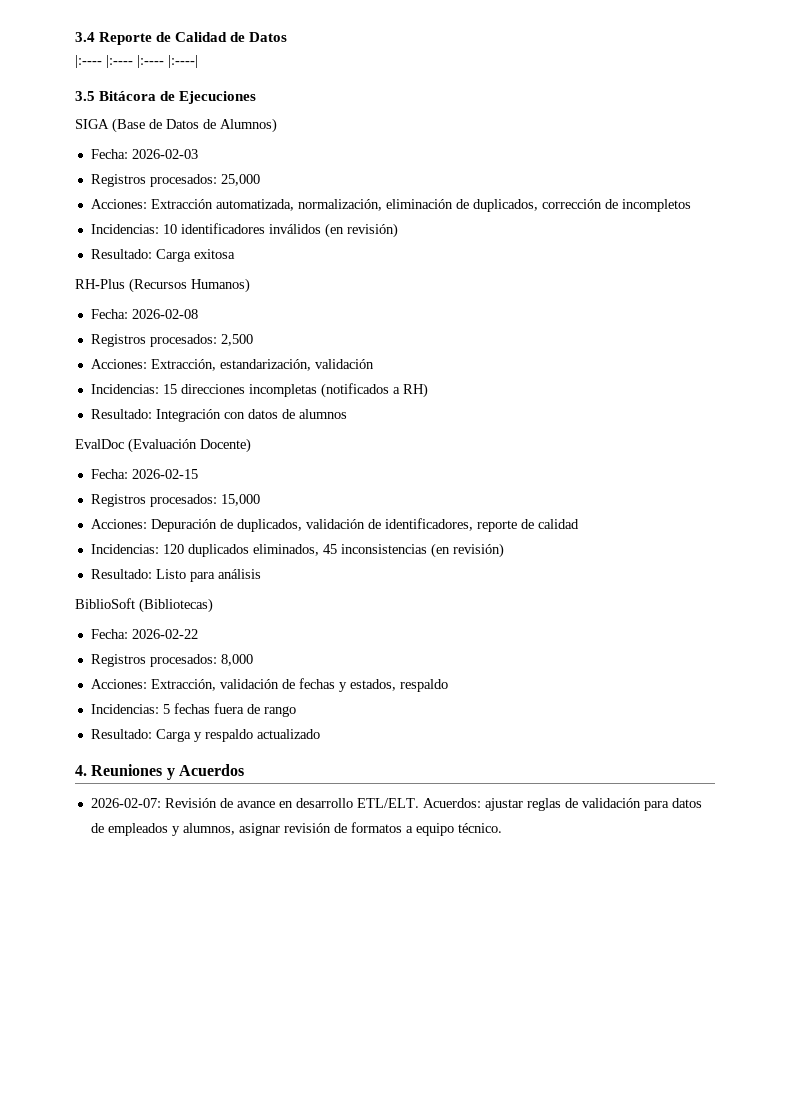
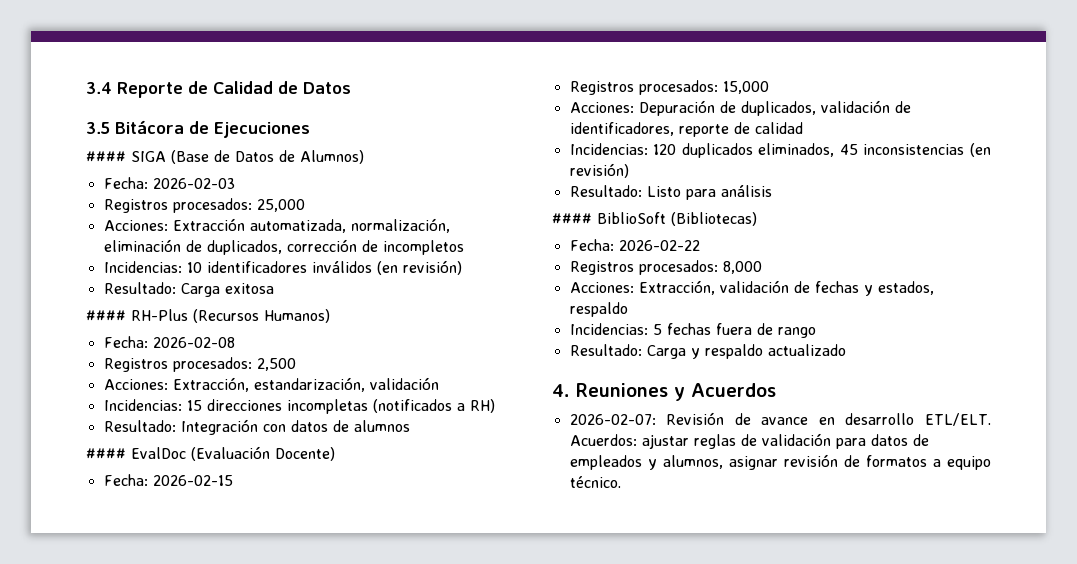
- |:---- |:---- |:---- |:----|
- SIGA (Base de Datos de Alumnos)
+ #### SIGA (Base de Datos de Alumnos)
- RH-Plus (Recursos Humanos)
+ #### RH-Plus (Recursos Humanos)
- EvalDoc (Evaluación Docente)
+ #### EvalDoc (Evaluación Docente)
- BiblioSoft (Bibliotecas)
+ #### BiblioSoft (Bibliotecas)

